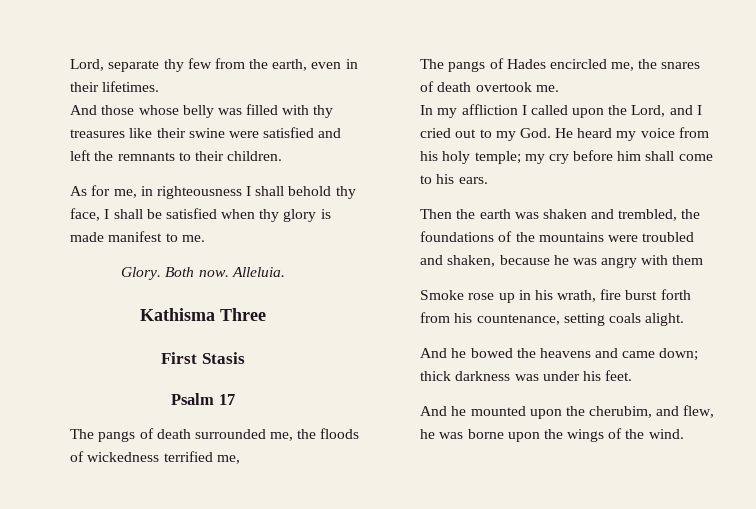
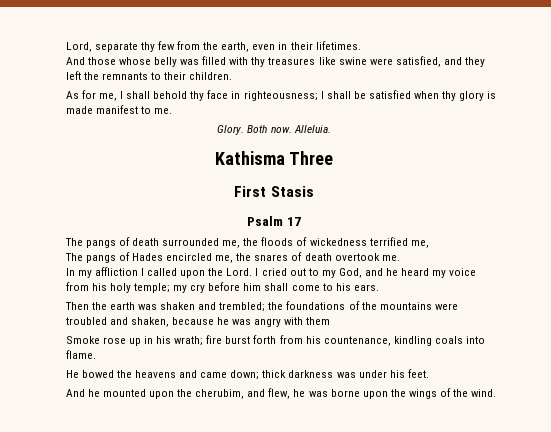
- And those whose belly was filled with thy treasures like their swine were satisfied and left the remnants to their children.
+ And those whose belly was filled with thy treasures like swine were satisfied, and they left the remnants to their children.
- As for me, in righteousness I shall behold thy face, I shall be satisfied when thy glory is made manifest to me.
+ As for me, I shall behold thy face in righteousness; I shall be satisfied when thy glory is made manifest to me.
- In my affliction I called upon the Lord, and I cried out to my God. He heard my voice from his holy temple; my cry before him shall come to his ears.
+ In my affliction I called upon the Lord. I cried out to my God, and he heard my voice from his holy temple; my cry before him shall come to his ears.
- Then the earth was shaken and trembled, the foundations of the mountains were troubled and shaken, because he was angry with them
+ Then the earth was shaken and trembled; the foundations of the mountains were troubled and shaken, because he was angry with them
- Smoke rose up in his wrath, fire burst forth from his countenance, setting coals alight.
- And he bowed the heavens and came down; thick darkness was under his feet.
+ Smoke rose up in his wrath; fire burst forth from his countenance, kindling coals into flame.
+ He bowed the heavens and came down; thick darkness was under his feet.

